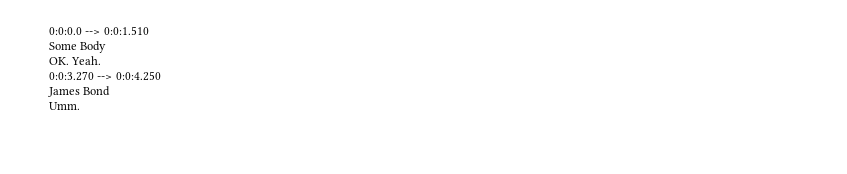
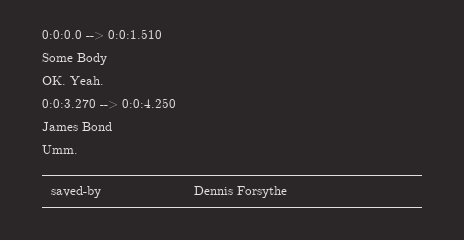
+ saved-by | Dennis Forsythe

